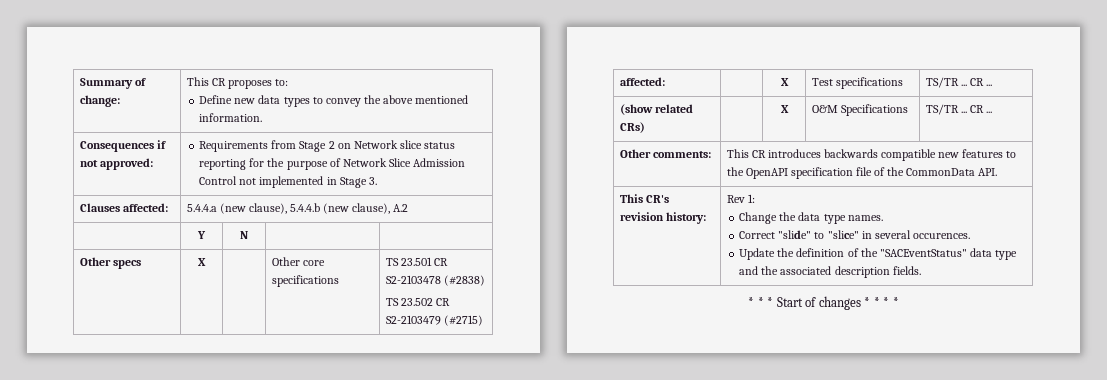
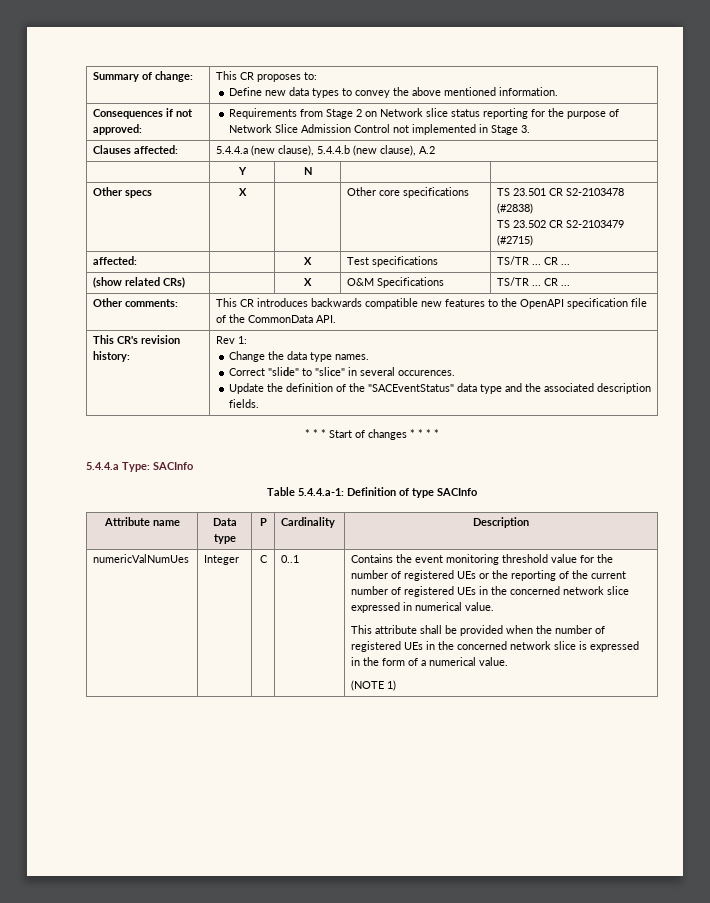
+ 5.4.4.a Type: SACInfo
+ Table 5.4.4.a-1: Definition of type SACInfo
+ Attribute name | Data type | P | Cardinality | Description
+ numericValNumUes | Integer | C | 0..1 | Contains the event monitoring threshold value for the number of registered UEs or the reporting of the current number of registered UEs in the concerned network slice expressed in numerical value.
+ This attribute shall be provided when the number of registered UEs in the concerned network slice is expressed in the form of a numerical value.
+ (NOTE 1)

